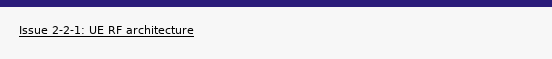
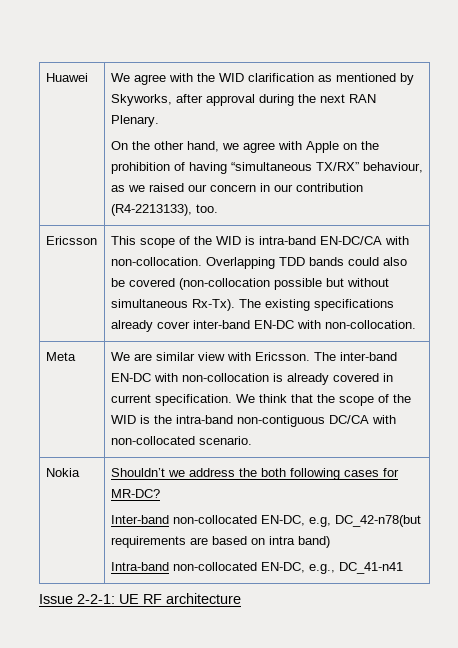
+ Huawei | We agree with the WID clarification as mentioned by Skyworks, after approval during the next RAN Plenary.
+ On the other hand, we agree with Apple on the prohibition of having “simultaneous TX/RX” behaviour, as we raised our concern in our contribution (R4-2213133), too.
+ Ericsson | This scope of the WID is intra-band EN-DC/CA with non-collocation. Overlapping TDD bands could also be covered (non-collocation possible but without simultaneous Rx-Tx). The existing specifications already cover inter-band EN-DC with non-collocation.
+ Meta | We are similar view with Ericsson. The inter-band EN-DC with non-collocation is already covered in current specification. We think that the scope of the WID is the intra-band non-contiguous DC/CA with non-collocated scenario.
+ Nokia | Shouldn’t we address the both following cases for MR-DC?
+ Inter-band non-collocated EN-DC, e.g, DC_42-n78(but requirements are based on intra band)
+ Intra-band non-collocated EN-DC, e.g., DC_41-n41

